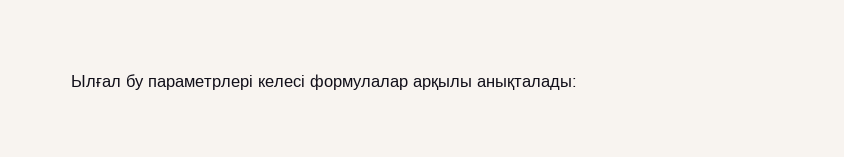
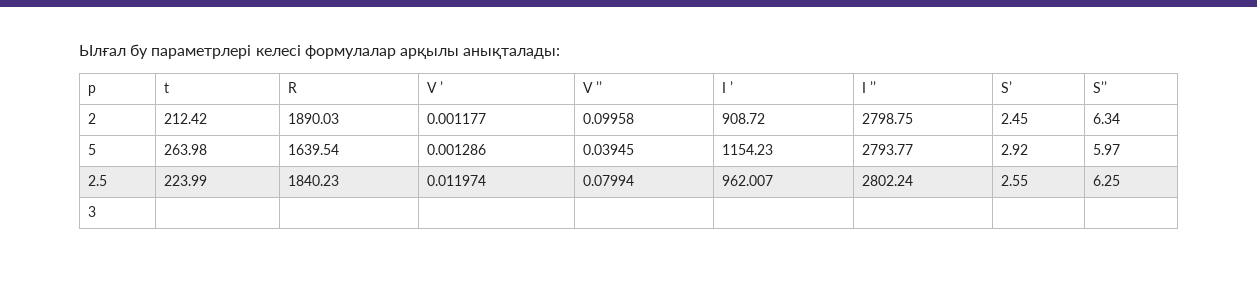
+ p | t | R | V ’ | V ’’ | I ’ | I ’’ | S’ | S’’
+ 2 | 212.42 | 1890.03 | 0.001177 | 0.09958 | 908.72 | 2798.75 | 2.45 | 6.34
+ 5 | 263.98 | 1639.54 | 0.001286 | 0.03945 | 1154.23 | 2793.77 | 2.92 | 5.97
+ 2.5 | 223.99 | 1840.23 | 0.011974 | 0.07994 | 962.007 | 2802.24 | 2.55 | 6.25
+ 3 | | | | | | | |

